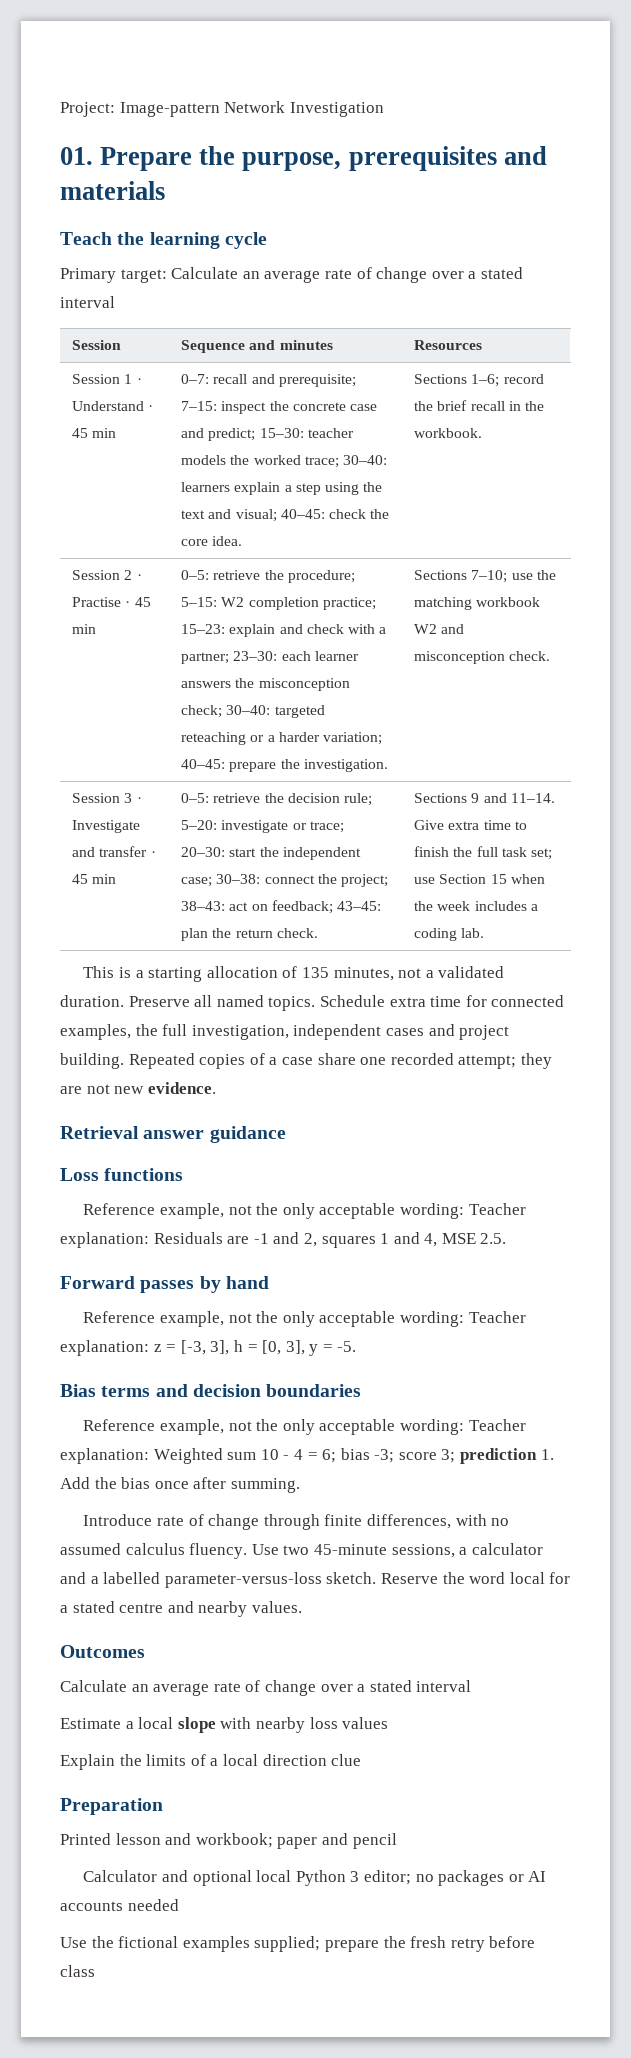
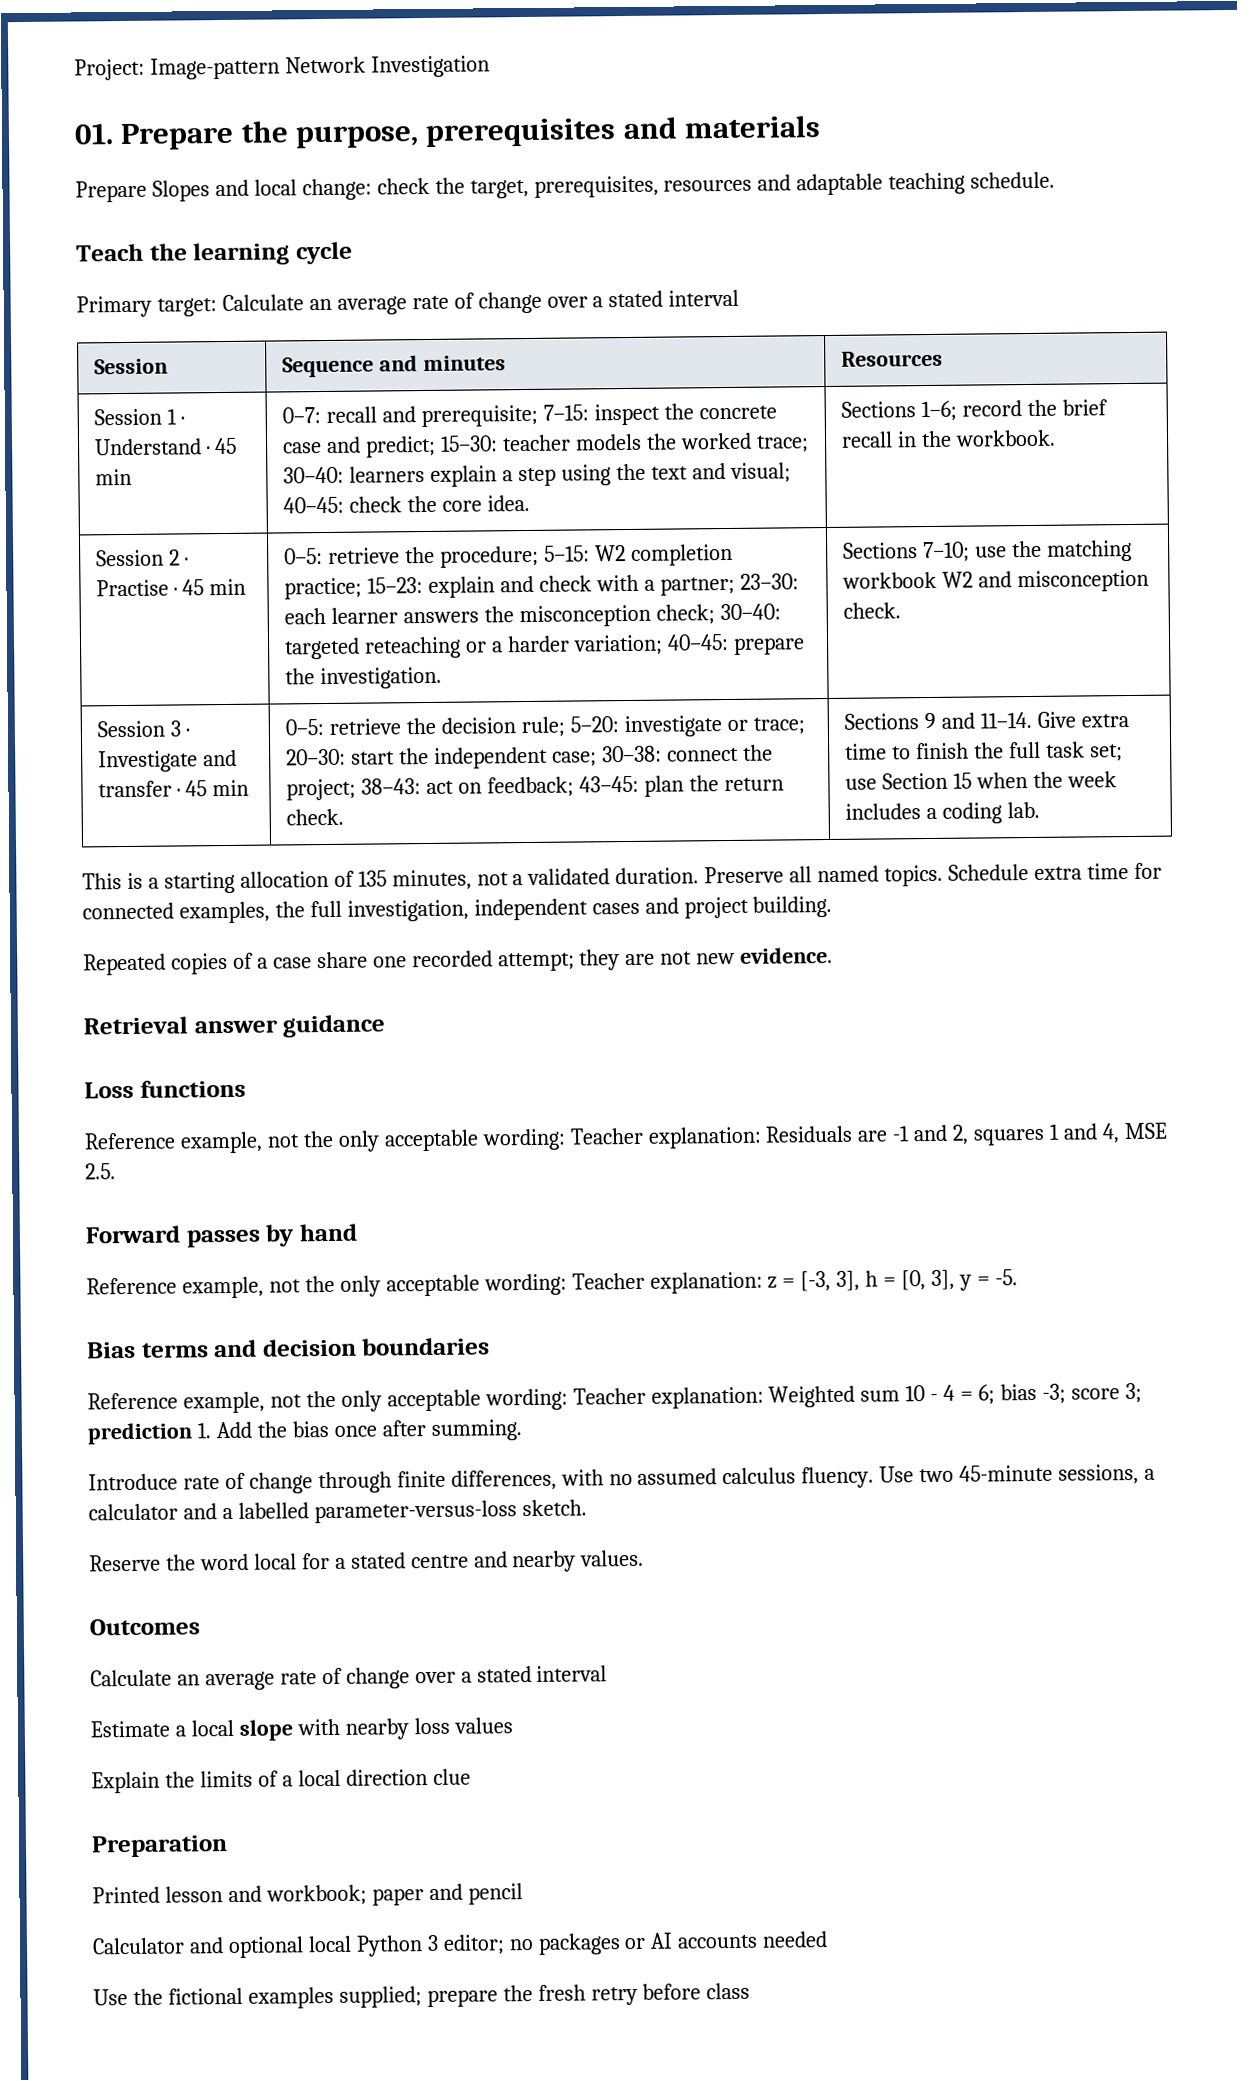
+ Prepare Slopes and local change: check the target, prerequisites, resources and adaptable teaching schedule.
- Schedule extra time for connected examples, the full investigation, independent cases and project building. Repeated copies of a case share one recorded attempt; they are not new evidence.
+ Schedule extra time for connected examples, the full investigation, independent cases and project building.
+ Repeated copies of a case share one recorded attempt; they are not new evidence.
- Use two 45-minute sessions, a calculator and a labelled parameter-versus-loss sketch. Reserve the word local for a stated centre and nearby values.
+ Use two 45-minute sessions, a calculator and a labelled parameter-versus-loss sketch.
+ Reserve the word local for a stated centre and nearby values.

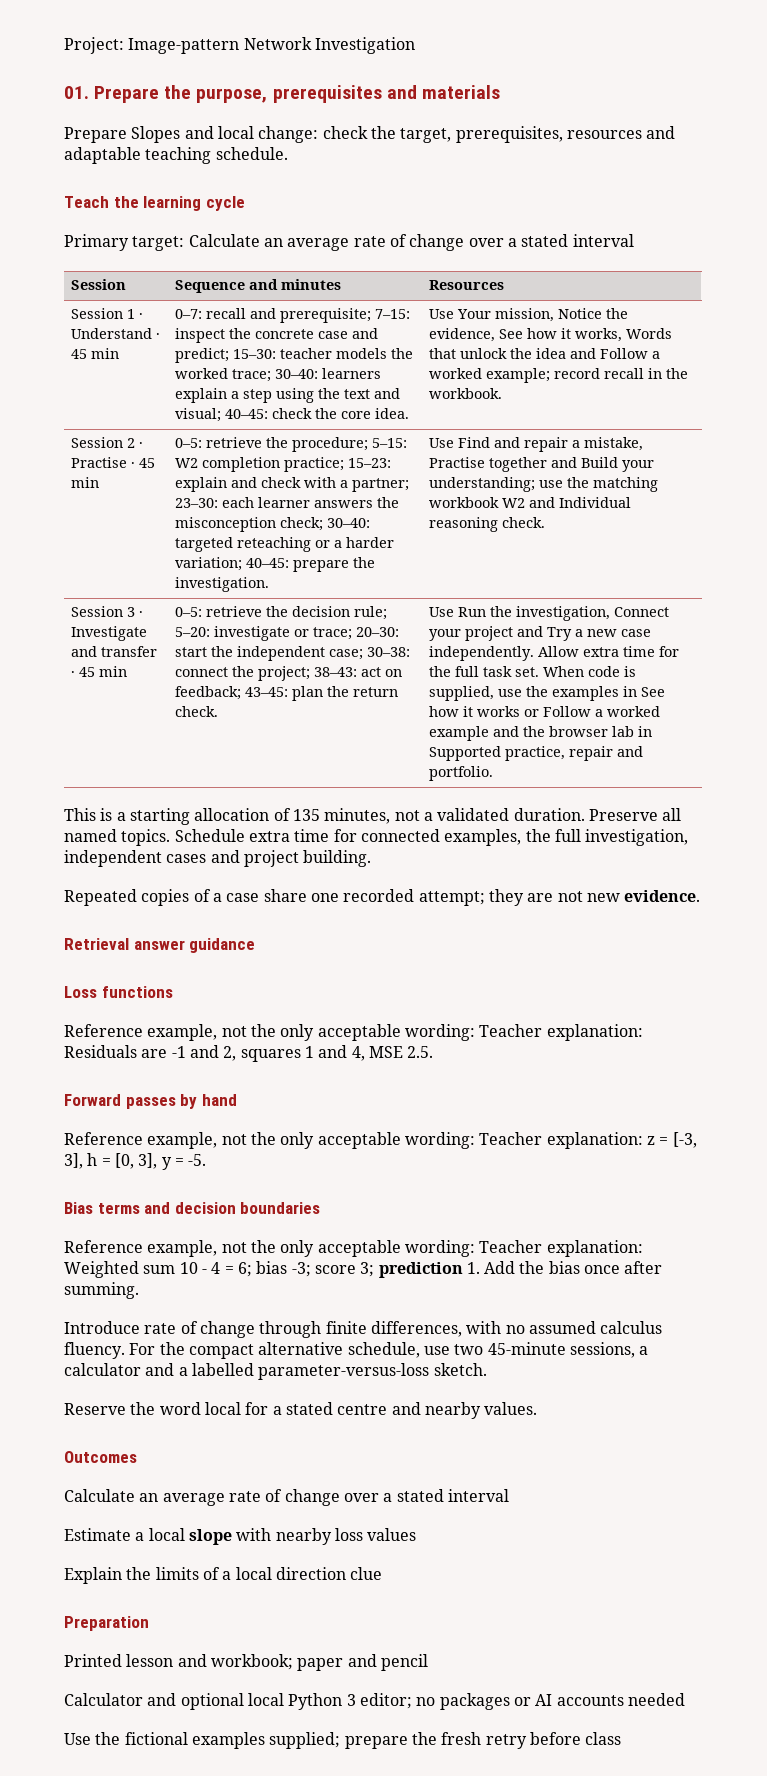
- Sections 1–6; record the brief recall in the workbook.
+ Use Your mission, Notice the evidence, See how it works, Words that unlock the idea and Follow a worked example; record recall in the workbook.
- Sections 7–10; use the matching workbook W2 and misconception check.
+ Use Find and repair a mistake, Practise together and Build your understanding; use the matching workbook W2 and Individual reasoning check.
- Sections 9 and 11–14. Give extra time to finish the full task set; use Section 15 when the week includes a coding lab.
+ Use Run the investigation, Connect your project and Try a new case independently. Allow extra time for the full task set. When code is supplied, use the examples in See how it works or Follow a worked example and the browser lab in Supported practice, repair and portfolio.
- Use two 45-minute sessions, a calculator and a labelled parameter-versus-loss sketch.
+ For the compact alternative schedule, use two 45-minute sessions, a calculator and a labelled parameter-versus-loss sketch.

